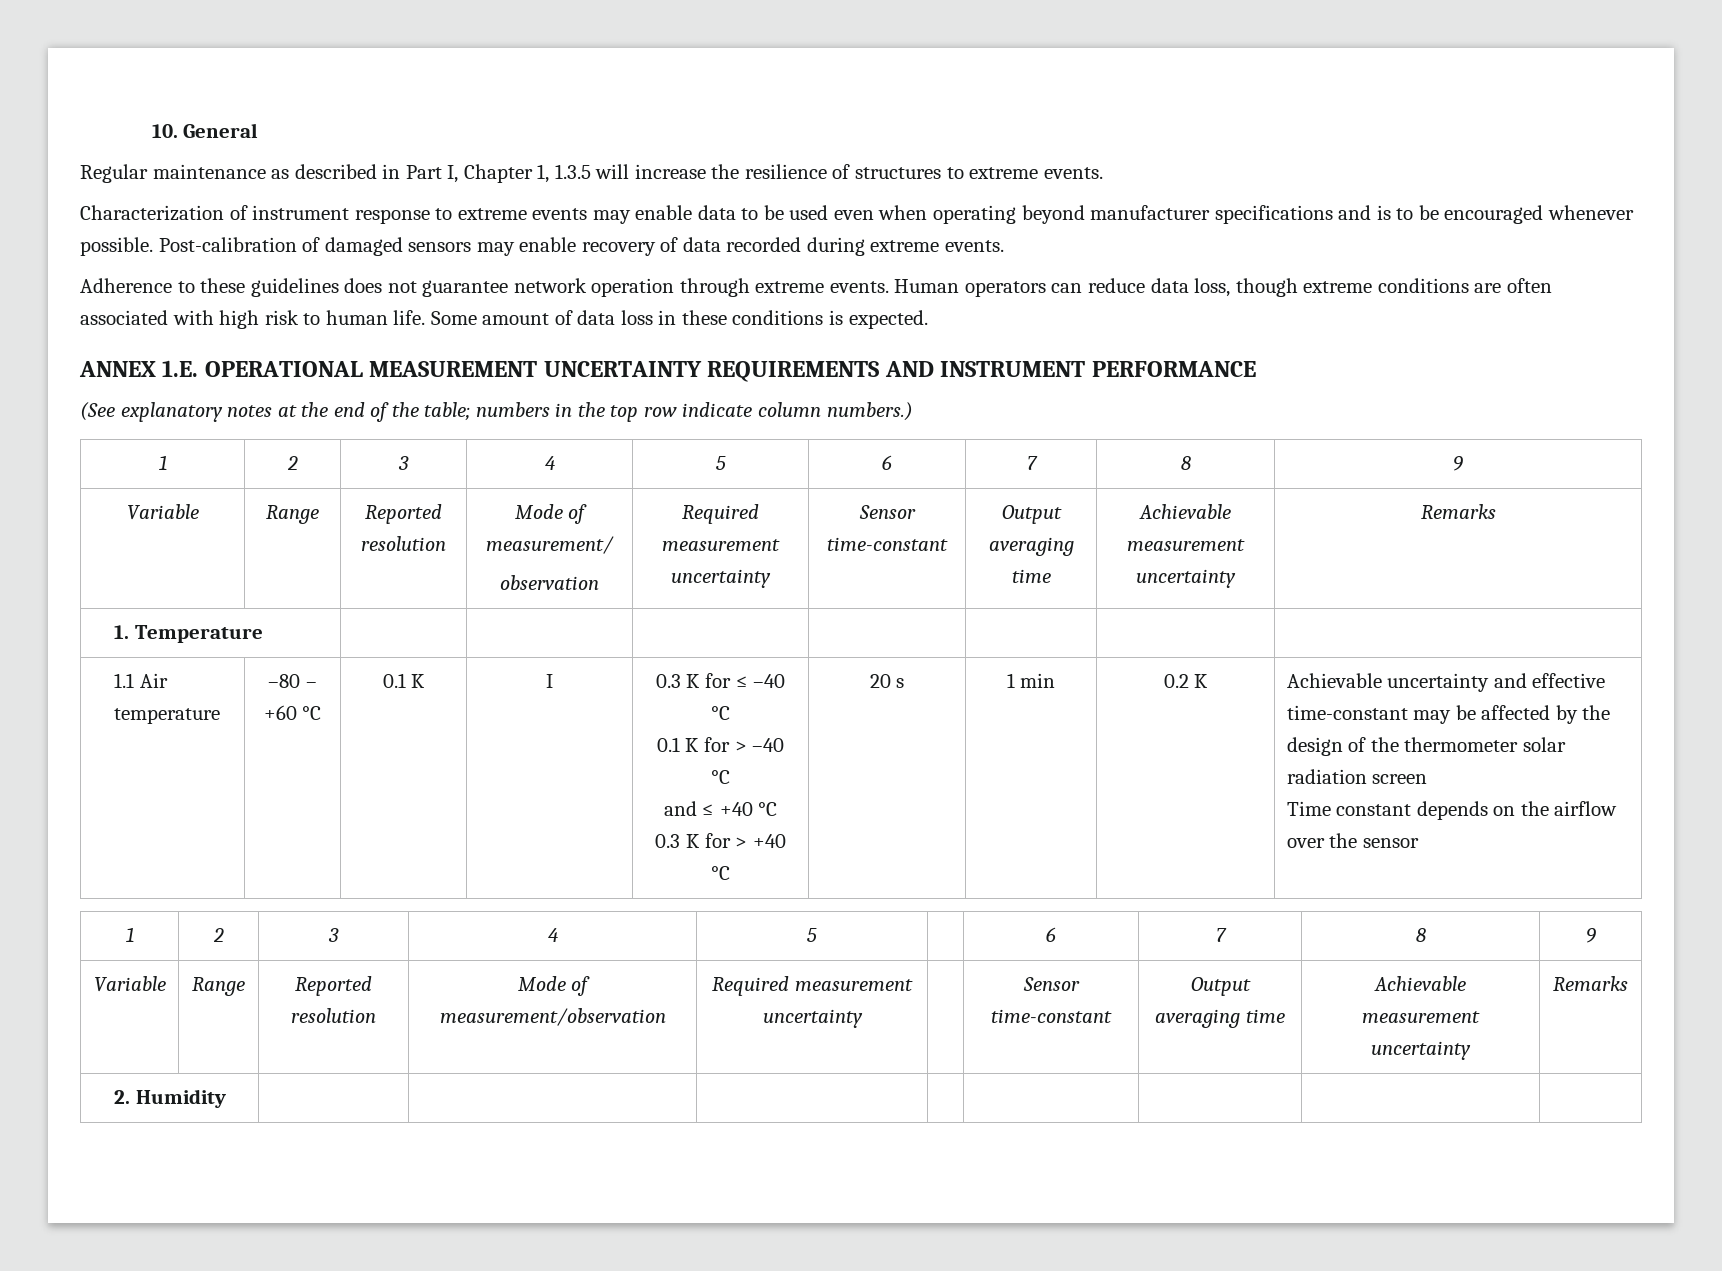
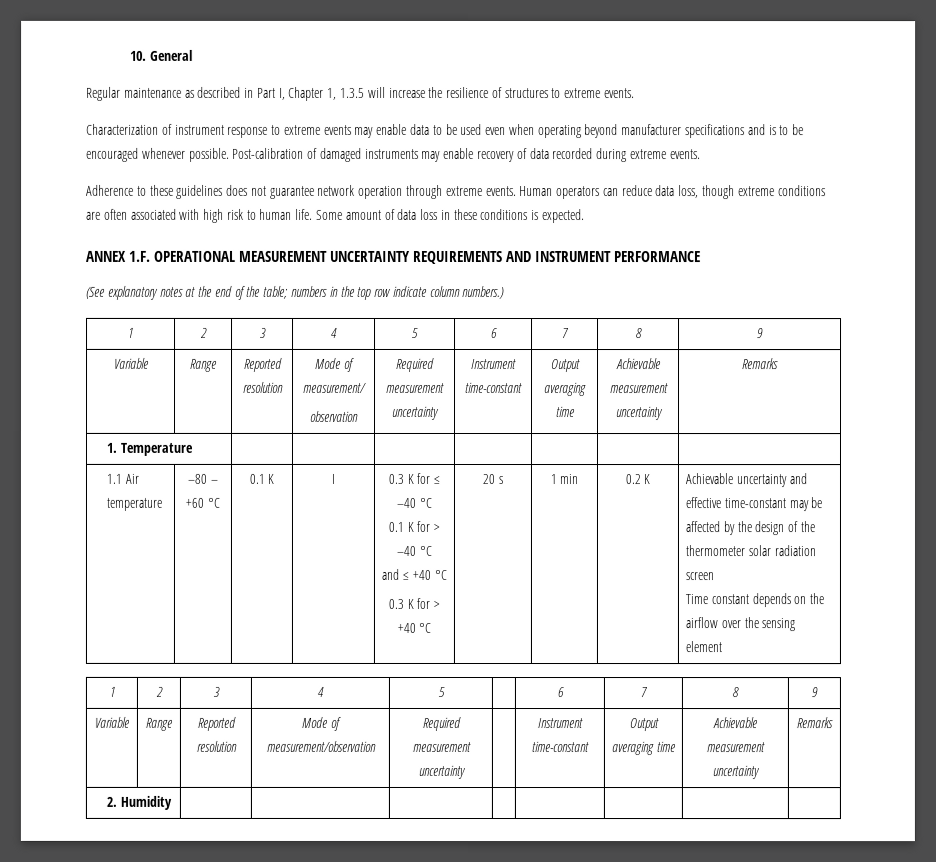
- Post-calibration of damaged sensors may enable recovery of data recorded during extreme events.
+ Post-calibration of damaged instruments may enable recovery of data recorded during extreme events.
- ANNEX 1.E. OPERATIONAL MEASUREMENT UNCERTAINTY REQUIREMENTS AND INSTRUMENT PERFORMANCE
+ ANNEX 1.F. OPERATIONAL MEASUREMENT UNCERTAINTY REQUIREMENTS AND INSTRUMENT PERFORMANCE
  Variable | Range | Reported resolution | Mode of measurement/
- observation | Required measurement uncertainty | Sensor time-constant | Output averaging time | Achievable measurement uncertainty | Remarks
+ observation | Required measurement uncertainty | Instrument time-constant | Output averaging time | Achievable measurement uncertainty | Remarks
- Time constant depends on the airflow over the sensor
+ Time constant depends on the airflow over the sensing element
- Variable | Range | Reported resolution | Mode of measurement/observation | Required measurement uncertainty | | Sensor time-constant | Output averaging time | Achievable measurement uncertainty | Remarks
+ Variable | Range | Reported resolution | Mode of measurement/observation | Required measurement uncertainty | | Instrument time-constant | Output averaging time | Achievable measurement uncertainty | Remarks

